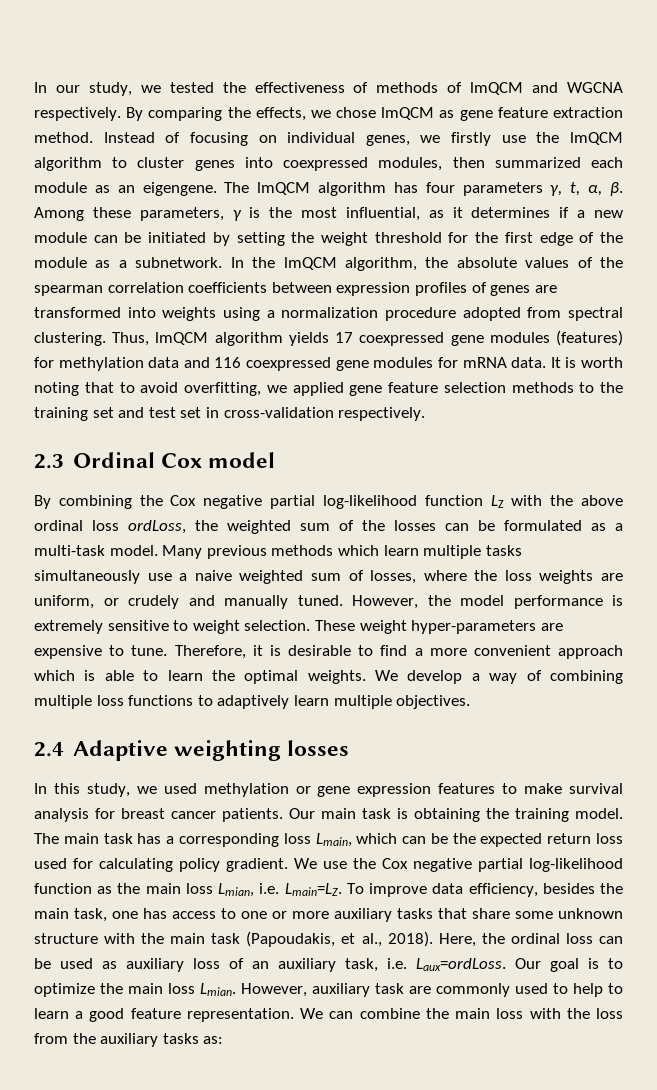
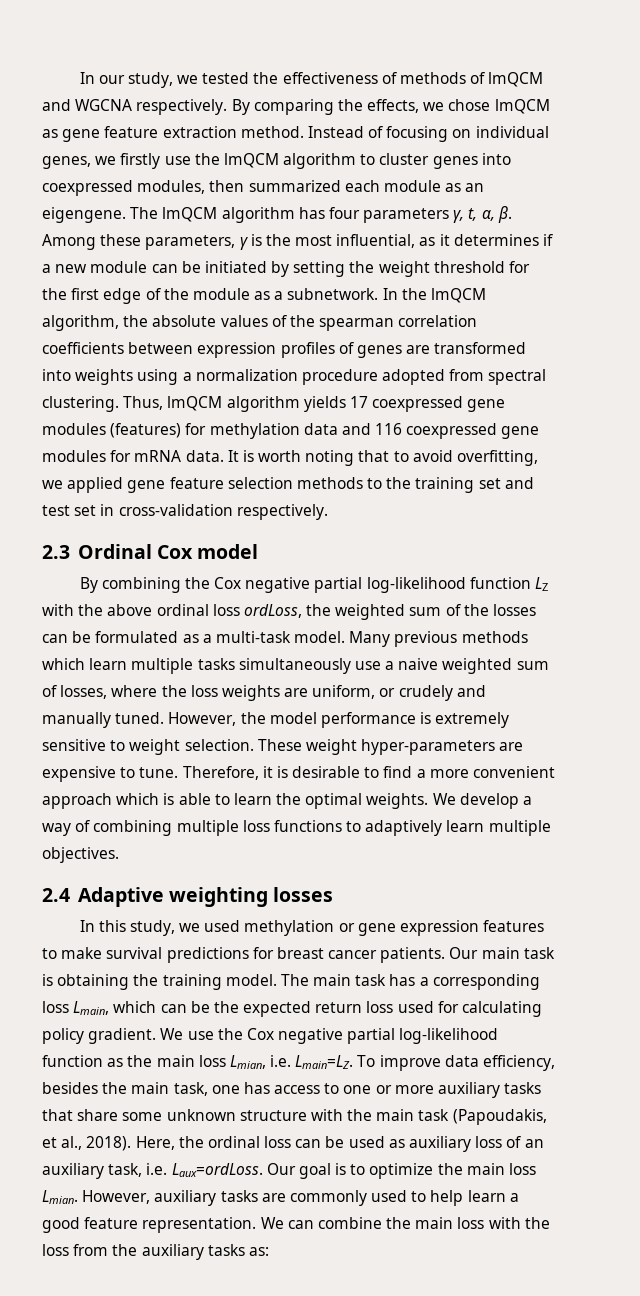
- In this study, we used methylation or gene expression features to make survival analysis for breast cancer patients.
+ In this study, we used methylation or gene expression features to make survival predictions for breast cancer patients.
- However, auxiliary task are commonly used to help to learn a good feature representation.
+ However, auxiliary tasks are commonly used to help learn a good feature representation.

